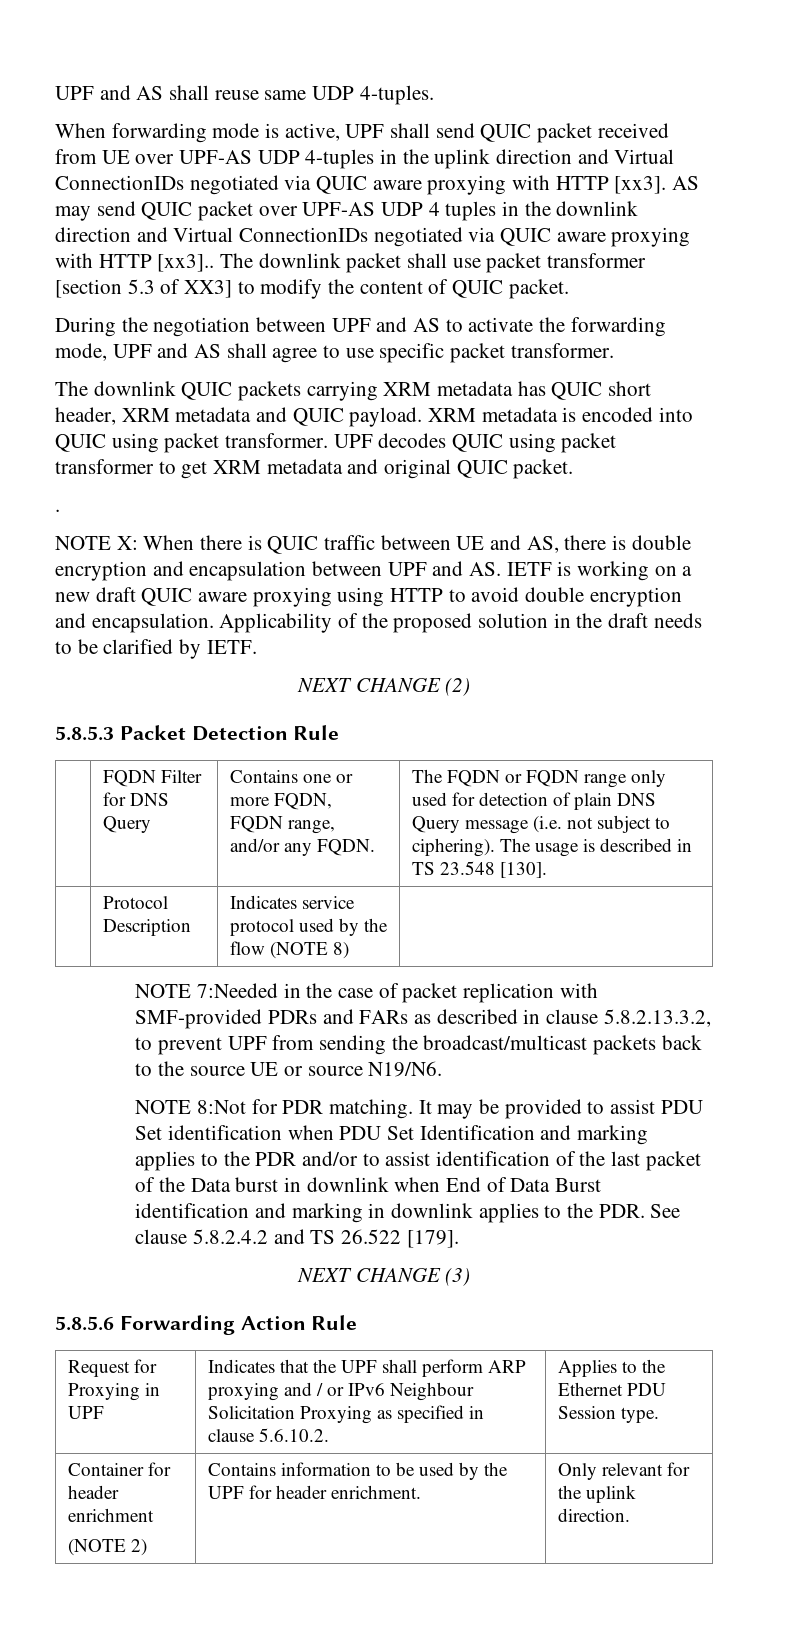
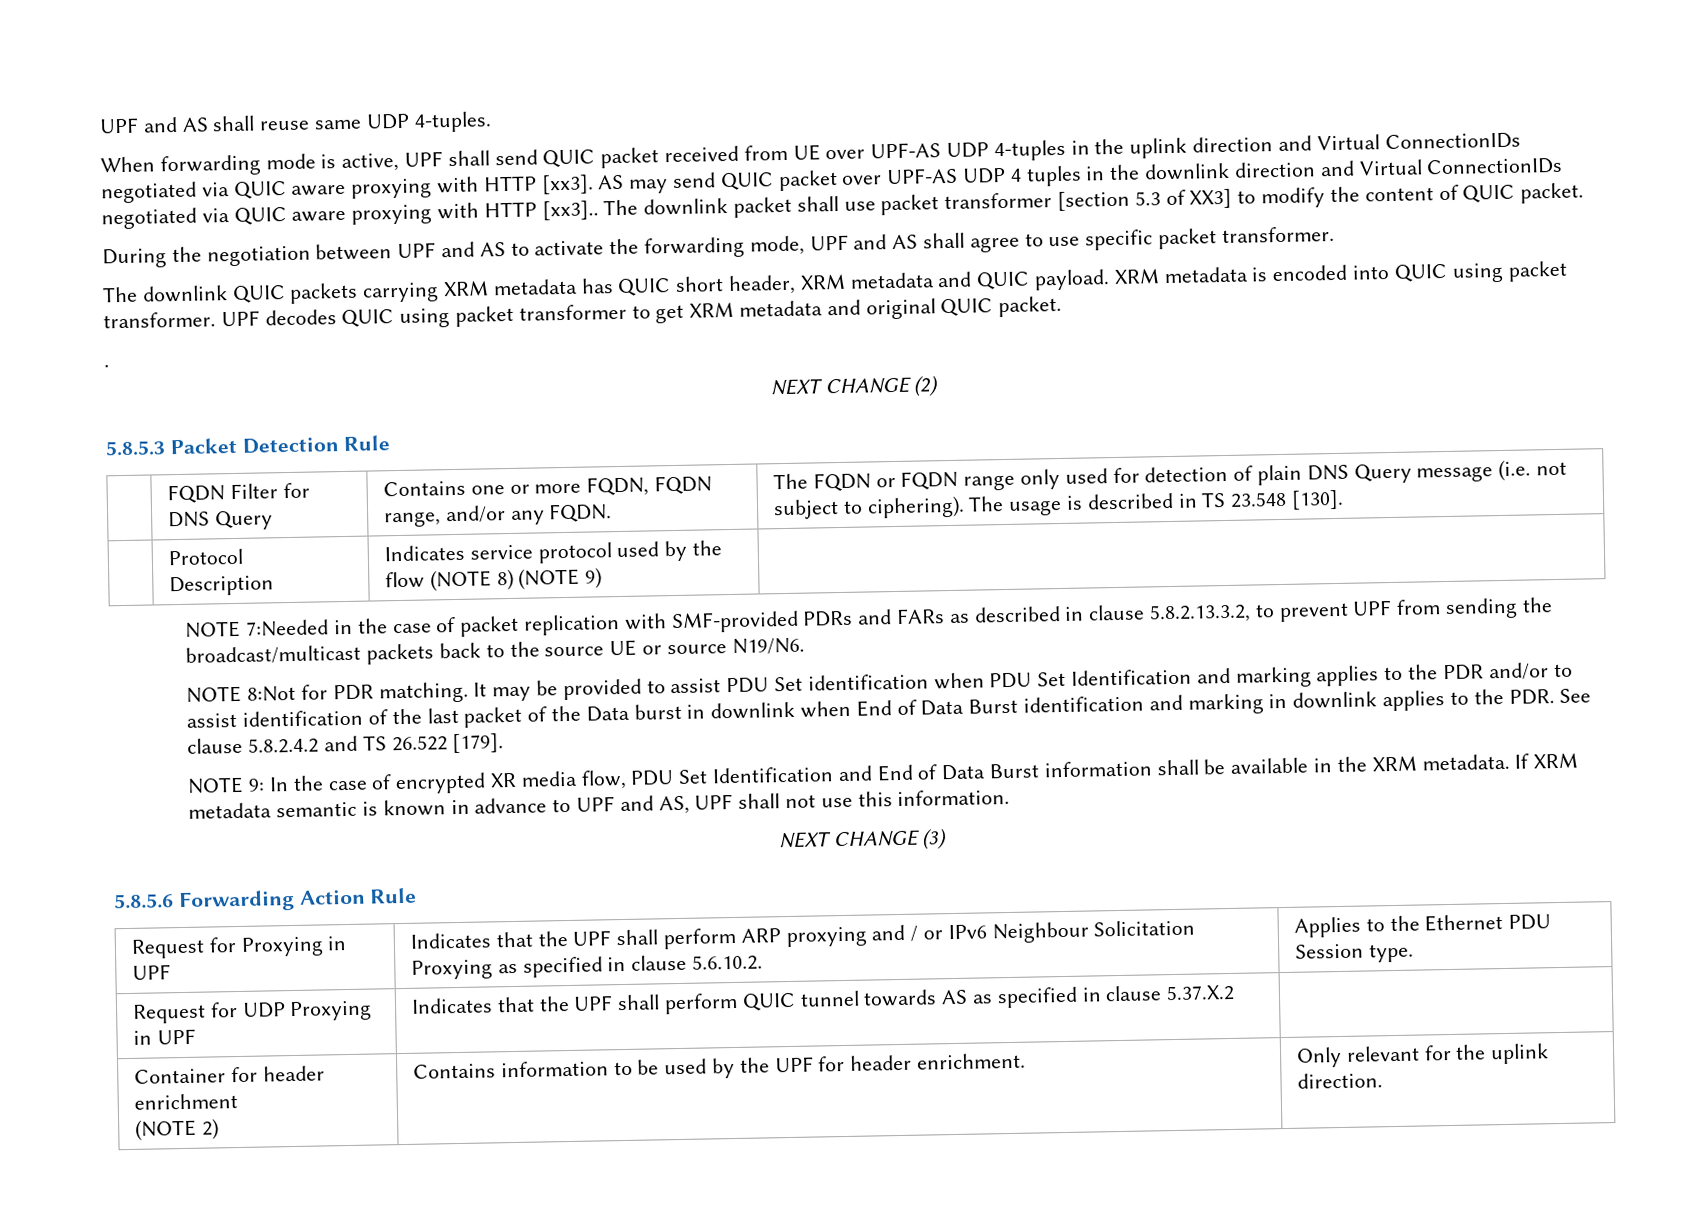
- NOTE X: When there is QUIC traffic between UE and AS, there is double encryption and encapsulation between UPF and AS. IETF is working on a new draft QUIC aware proxying using HTTP to avoid double encryption and encapsulation. Applicability of the proposed solution in the draft needs to be clarified by IETF.
- | Protocol Description | Indicates service protocol used by the flow (NOTE 8) |
+ | Protocol Description | Indicates service protocol used by the flow (NOTE 8) (NOTE 9) |
+ NOTE 9: In the case of encrypted XR media flow, PDU Set Identification and End of Data Burst information shall be available in the XRM metadata. If XRM metadata semantic is known in advance to UPF and AS, UPF shall not use this information.
+ Request for UDP Proxying in UPF | Indicates that the UPF shall perform QUIC tunnel towards AS as specified in clause 5.37.X.2 |

